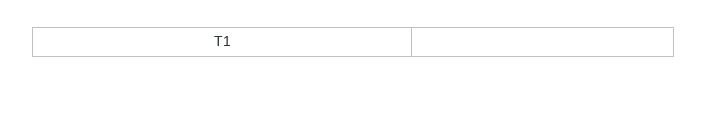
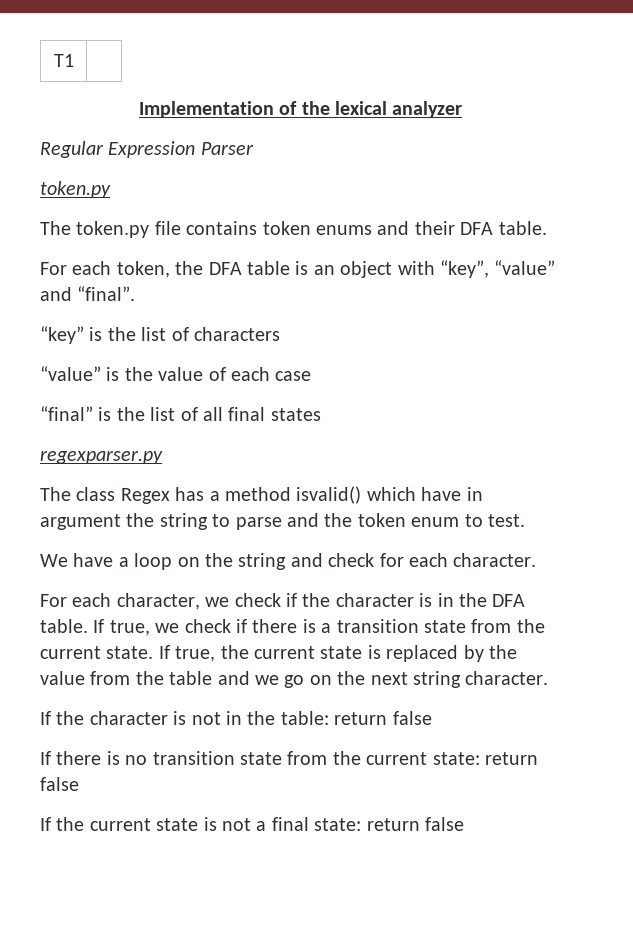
+ Implementation of the lexical analyzer
+ Regular Expression Parser
+ token.py
+ The token.py file contains token enums and their DFA table.
+ For each token, the DFA table is an object with “key”, “value” and “final”.
+ “key” is the list of characters
+ “value” is the value of each case
+ “final” is the list of all final states
+ regexparser.py
+ The class Regex has a method isvalid() which have in argument the string to parse and the token enum to test.
+ We have a loop on the string and check for each character.
+ For each character, we check if the character is in the DFA table. If true, we check if there is a transition state from the current state. If true, the current state is replaced by the value from the table and we go on the next string character.
+ If the character is not in the table: return false
+ If there is no transition state from the current state: return false
+ If the current state is not a final state: return false

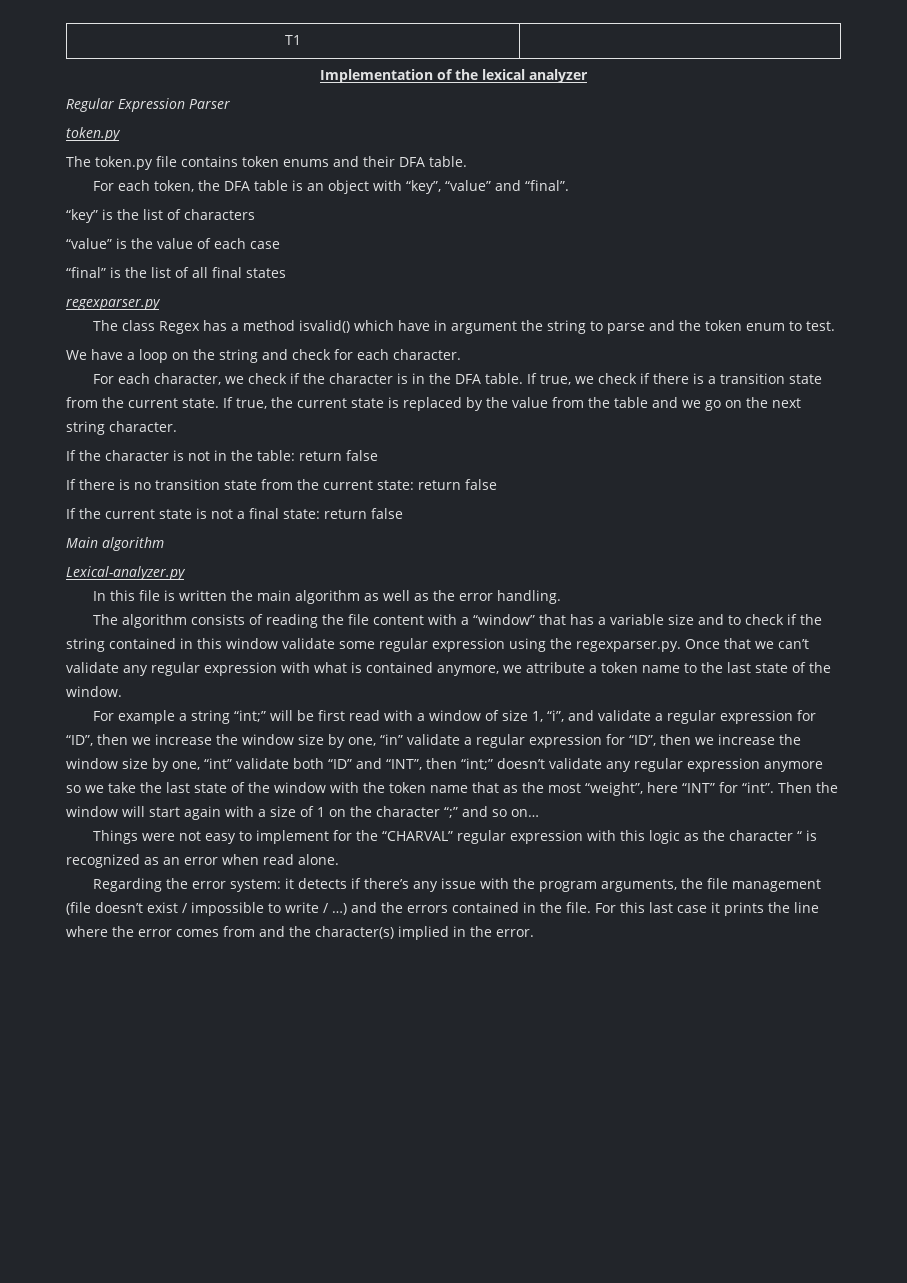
+ Main algorithm
+ Lexical-analyzer.py
+ In this file is written the main algorithm as well as the error handling.
+ The algorithm consists of reading the file content with a “window” that has a variable size and to check if the string contained in this window validate some regular expression using the regexparser.py. Once that we can’t validate any regular expression with what is contained anymore, we attribute a token name to the last state of the window.
+ For example a string “int;” will be first read with a window of size 1, “i”, and validate a regular expression for “ID”, then we increase the window size by one, “in” validate a regular expression for “ID”, then we increase the window size by one, “int” validate both “ID” and “INT”, then “int;” doesn’t validate any regular expression anymore so we take the last state of the window with the token name that as the most “weight”, here “INT” for “int”. Then the window will start again with a size of 1 on the character “;” and so on…
+ Things were not easy to implement for the “CHARVAL” regular expression with this logic as the character “ is recognized as an error when read alone.
+ Regarding the error system: it detects if there’s any issue with the program arguments, the file management (file doesn’t exist / impossible to write / …) and the errors contained in the file. For this last case it prints the line where the error comes from and the character(s) implied in the error.

